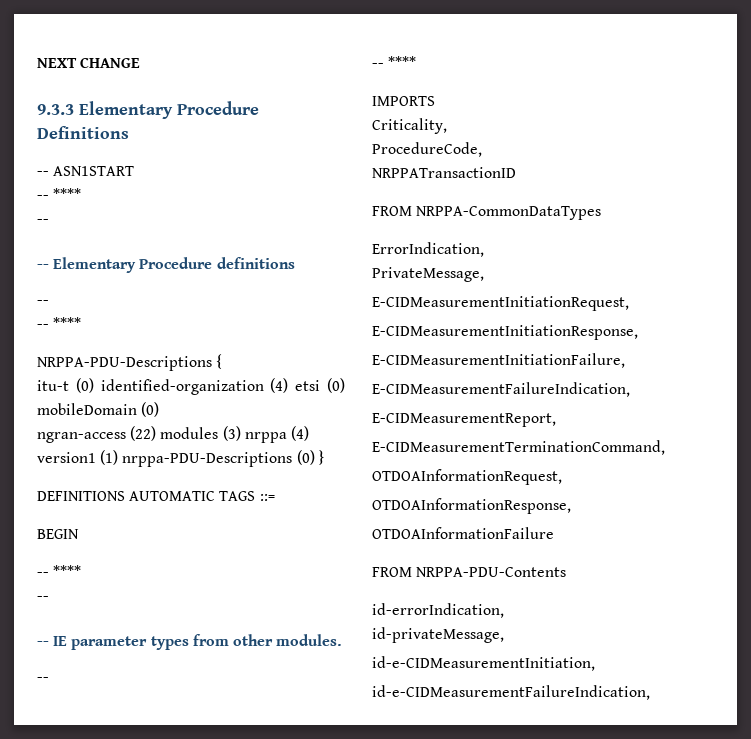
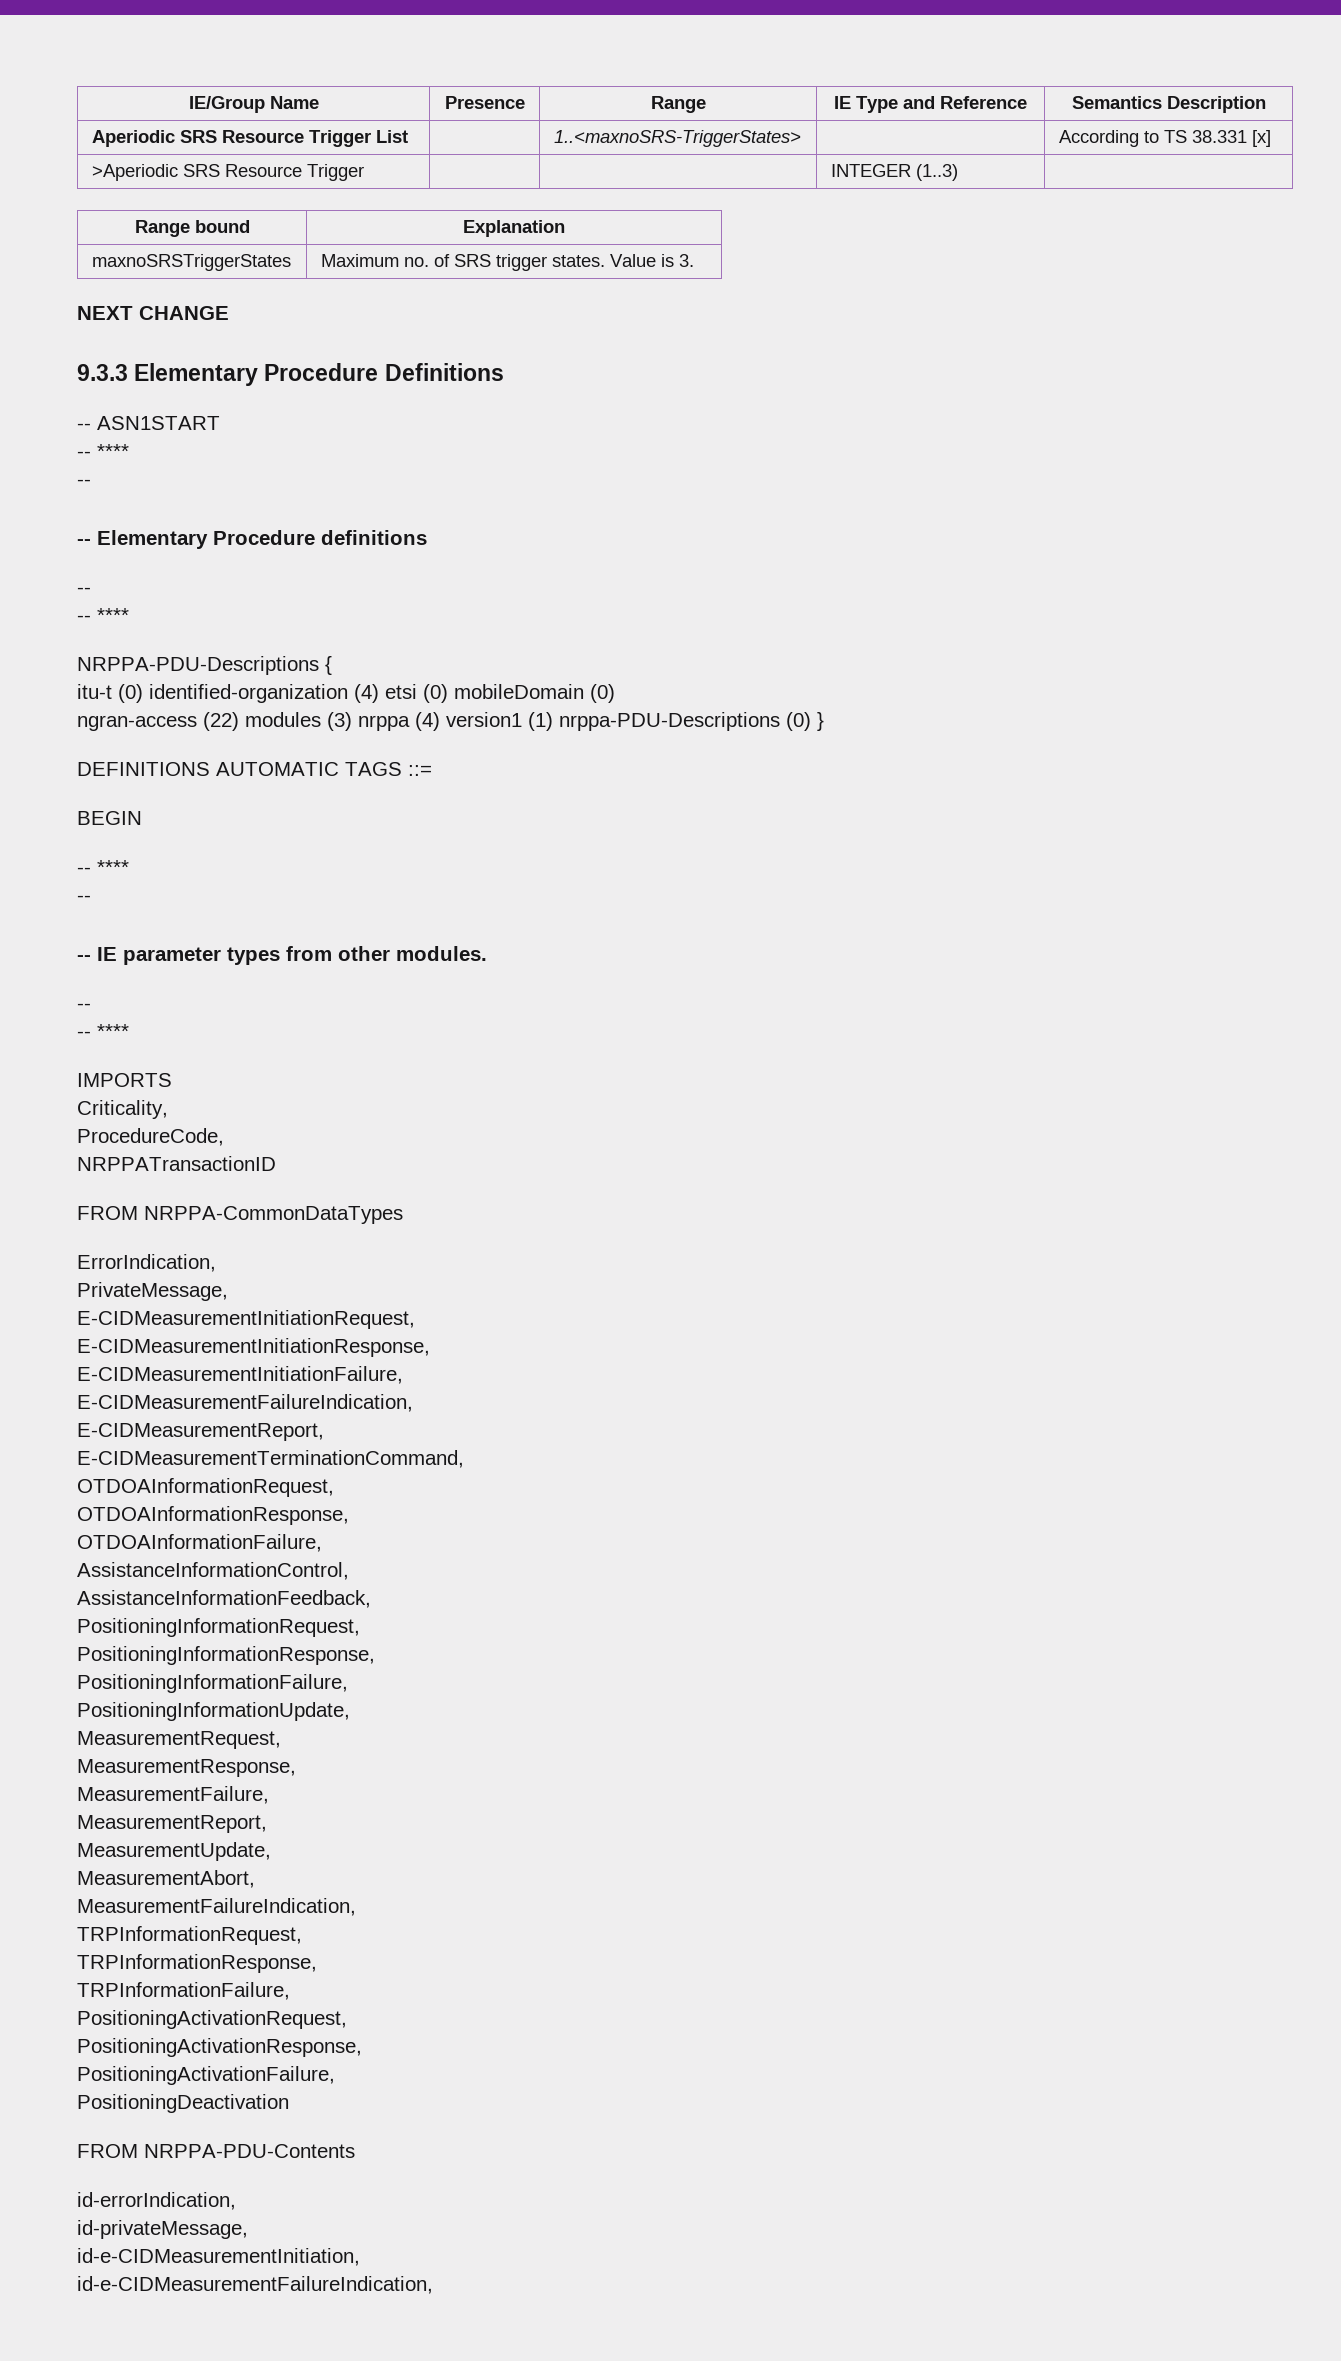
+ IE/Group Name | Presence | Range | IE Type and Reference | Semantics Description
+ Aperiodic SRS Resource Trigger List | | 1..<maxnoSRS-TriggerStates> | | According to TS 38.331 [x]
+ >Aperiodic SRS Resource Trigger | | | INTEGER (1..3) |
+ Range bound | Explanation
+ maxnoSRSTriggerStates | Maximum no. of SRS trigger states. Value is 3.
- OTDOAInformationFailure
+ OTDOAInformationFailure,
+ AssistanceInformationControl,
+ AssistanceInformationFeedback,
+ PositioningInformationRequest,
+ PositioningInformationResponse,
+ PositioningInformationFailure,
+ PositioningInformationUpdate,
+ MeasurementRequest,
+ MeasurementResponse,
+ MeasurementFailure,
+ MeasurementReport,
+ MeasurementUpdate,
+ MeasurementAbort,
+ MeasurementFailureIndication,
+ TRPInformationRequest,
+ TRPInformationResponse,
+ TRPInformationFailure,
+ PositioningActivationRequest,
+ PositioningActivationResponse,
+ PositioningActivationFailure,
+ PositioningDeactivation

